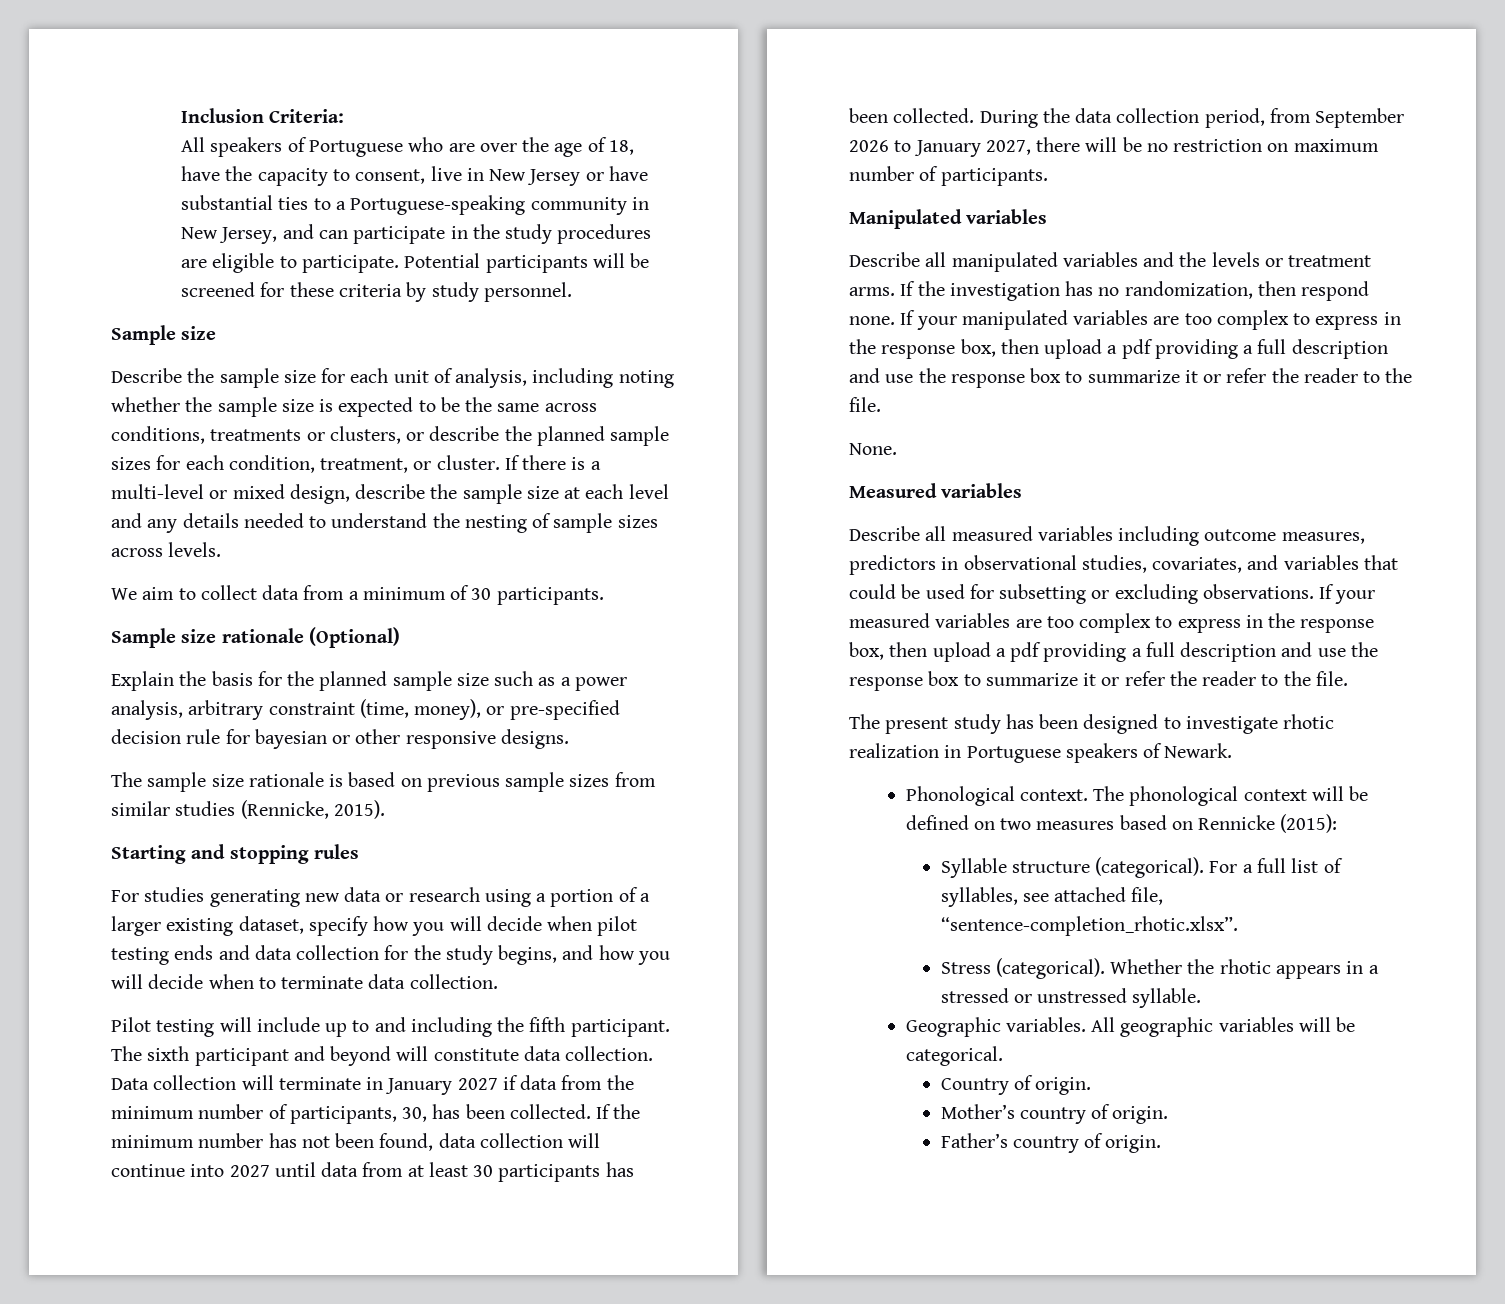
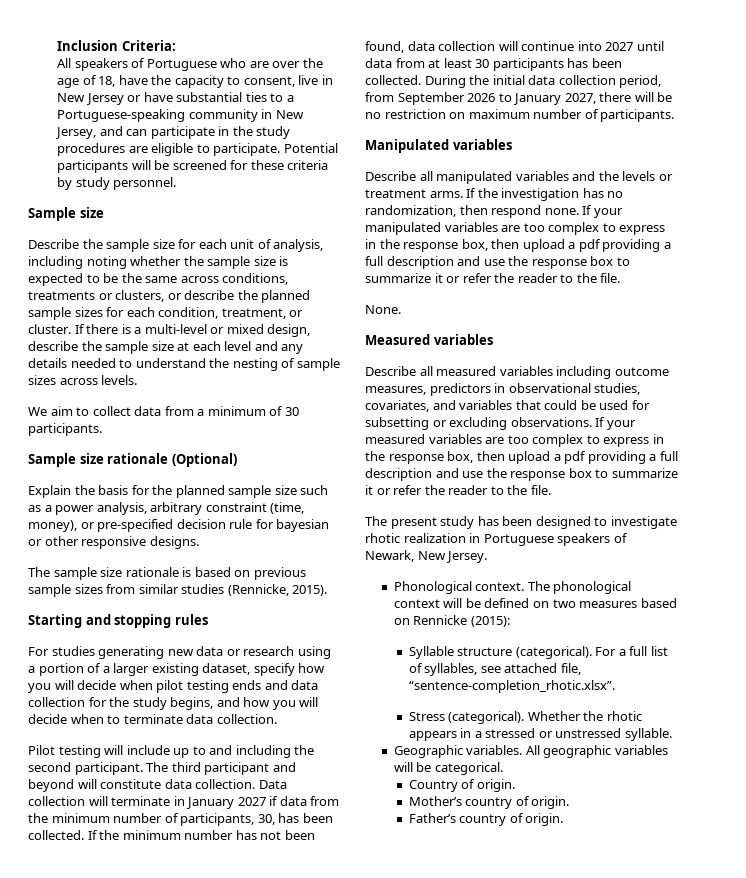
- Pilot testing will include up to and including the fifth participant.
+ Pilot testing will include up to and including the second participant.
- The sixth participant and beyond will constitute data collection.
+ The third participant and beyond will constitute data collection.
- During the data collection period, from September 2026 to January 2027, there will be no restriction on maximum number of participants.
+ During the initial data collection period, from September 2026 to January 2027, there will be no restriction on maximum number of participants.
- The present study has been designed to investigate rhotic realization in Portuguese speakers of Newark.
+ The present study has been designed to investigate rhotic realization in Portuguese speakers of Newark, New Jersey.

